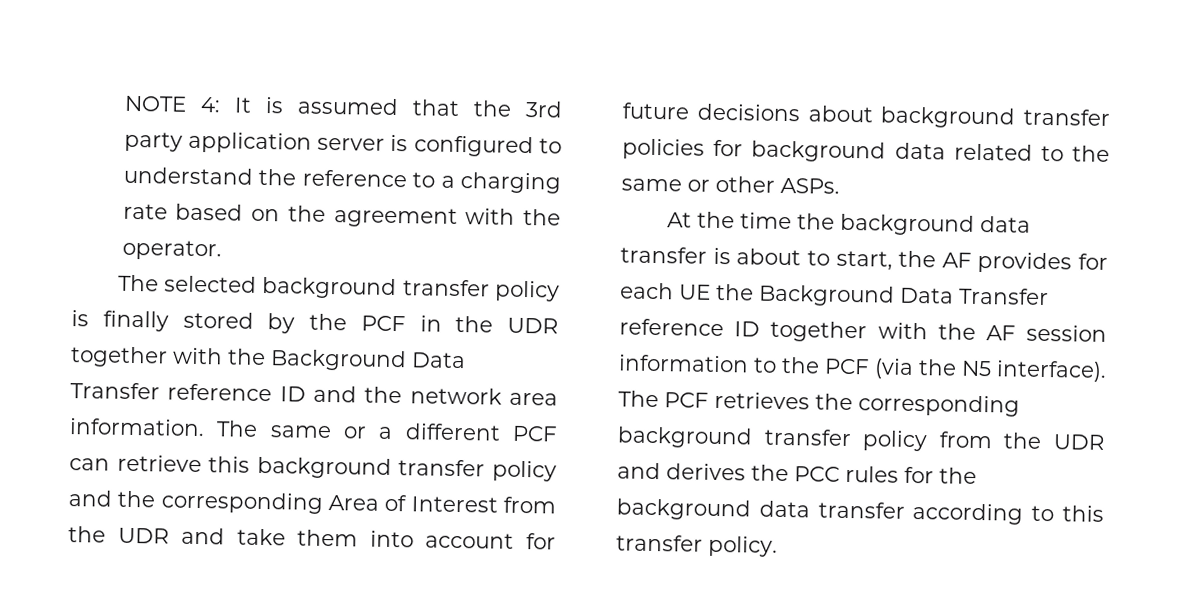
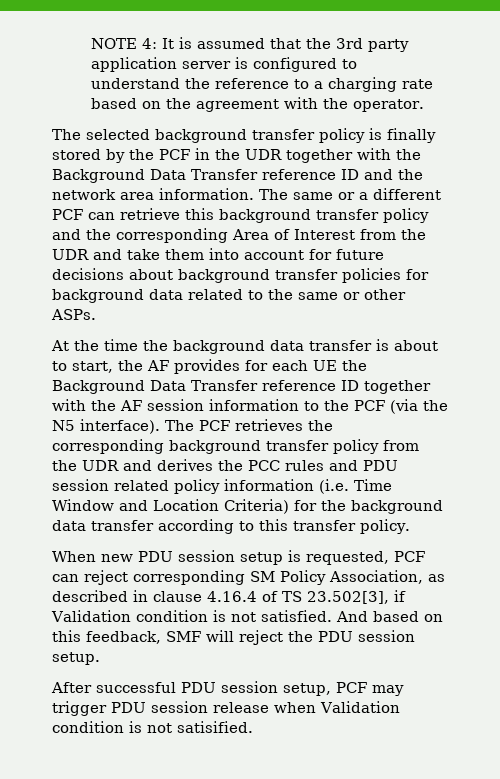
- The PCF retrieves the corresponding background transfer policy from the UDR and derives the PCC rules for the background data transfer according to this transfer policy.
+ The PCF retrieves the corresponding background transfer policy from the UDR and derives the PCC rules and PDU session related policy information (i.e. Time Window and Location Criteria) for the background data transfer according to this transfer policy.
+ When new PDU session setup is requested, PCF can reject corresponding SM Policy Association, as described in clause 4.16.4 of TS 23.502[3], if Validation condition is not satisfied. And based on this feedback, SMF will reject the PDU session setup.
+ After successful PDU session setup, PCF may trigger PDU session release when Validation condition is not satisified.

